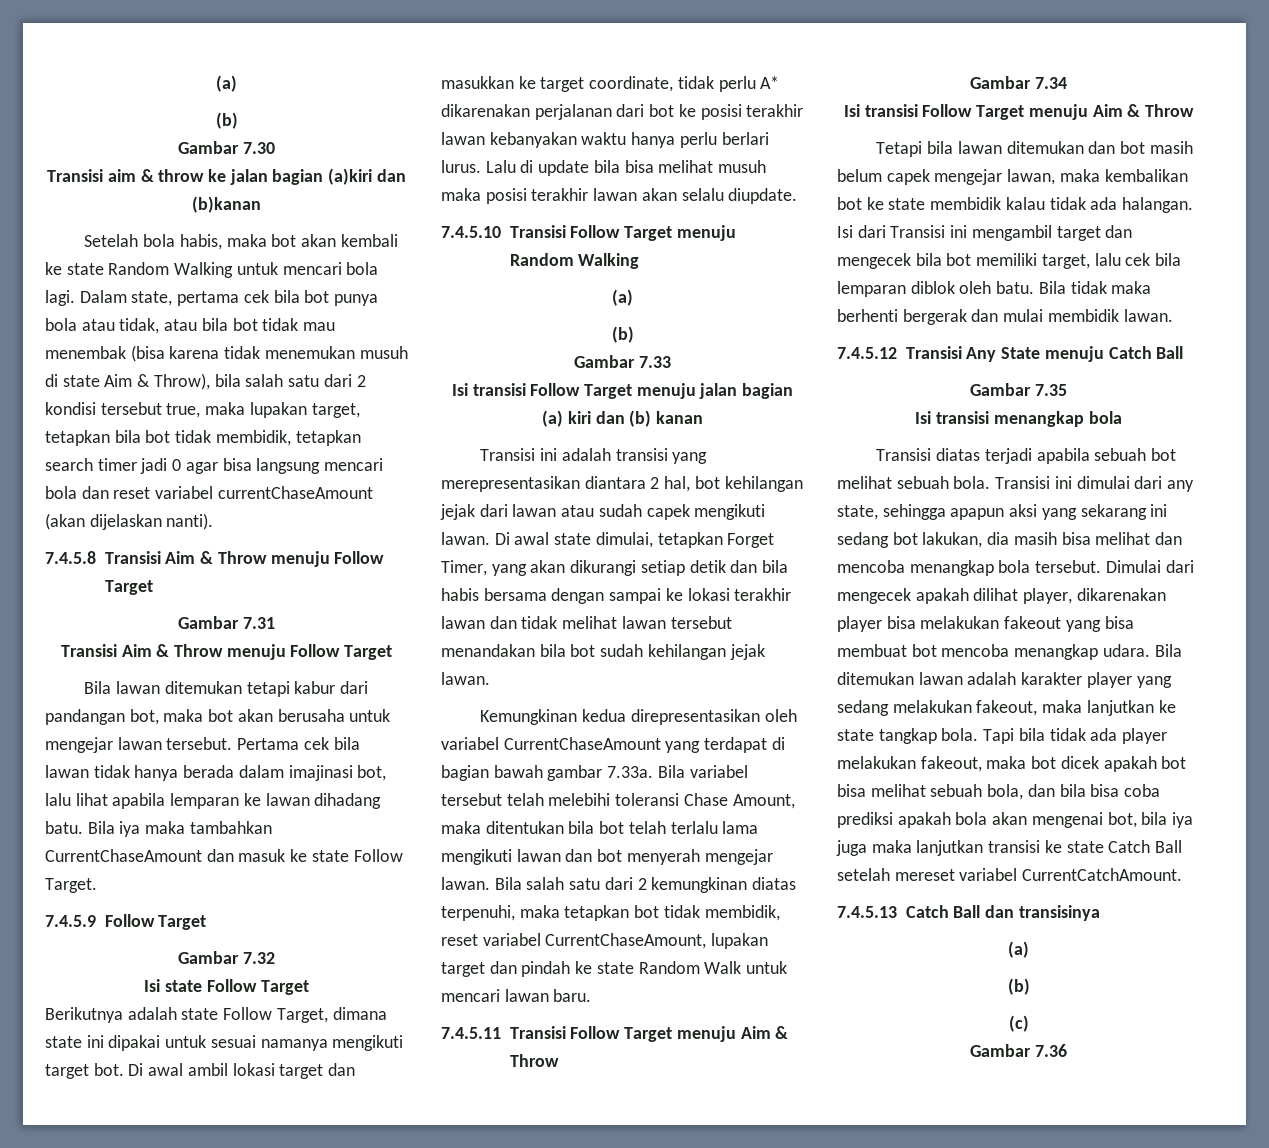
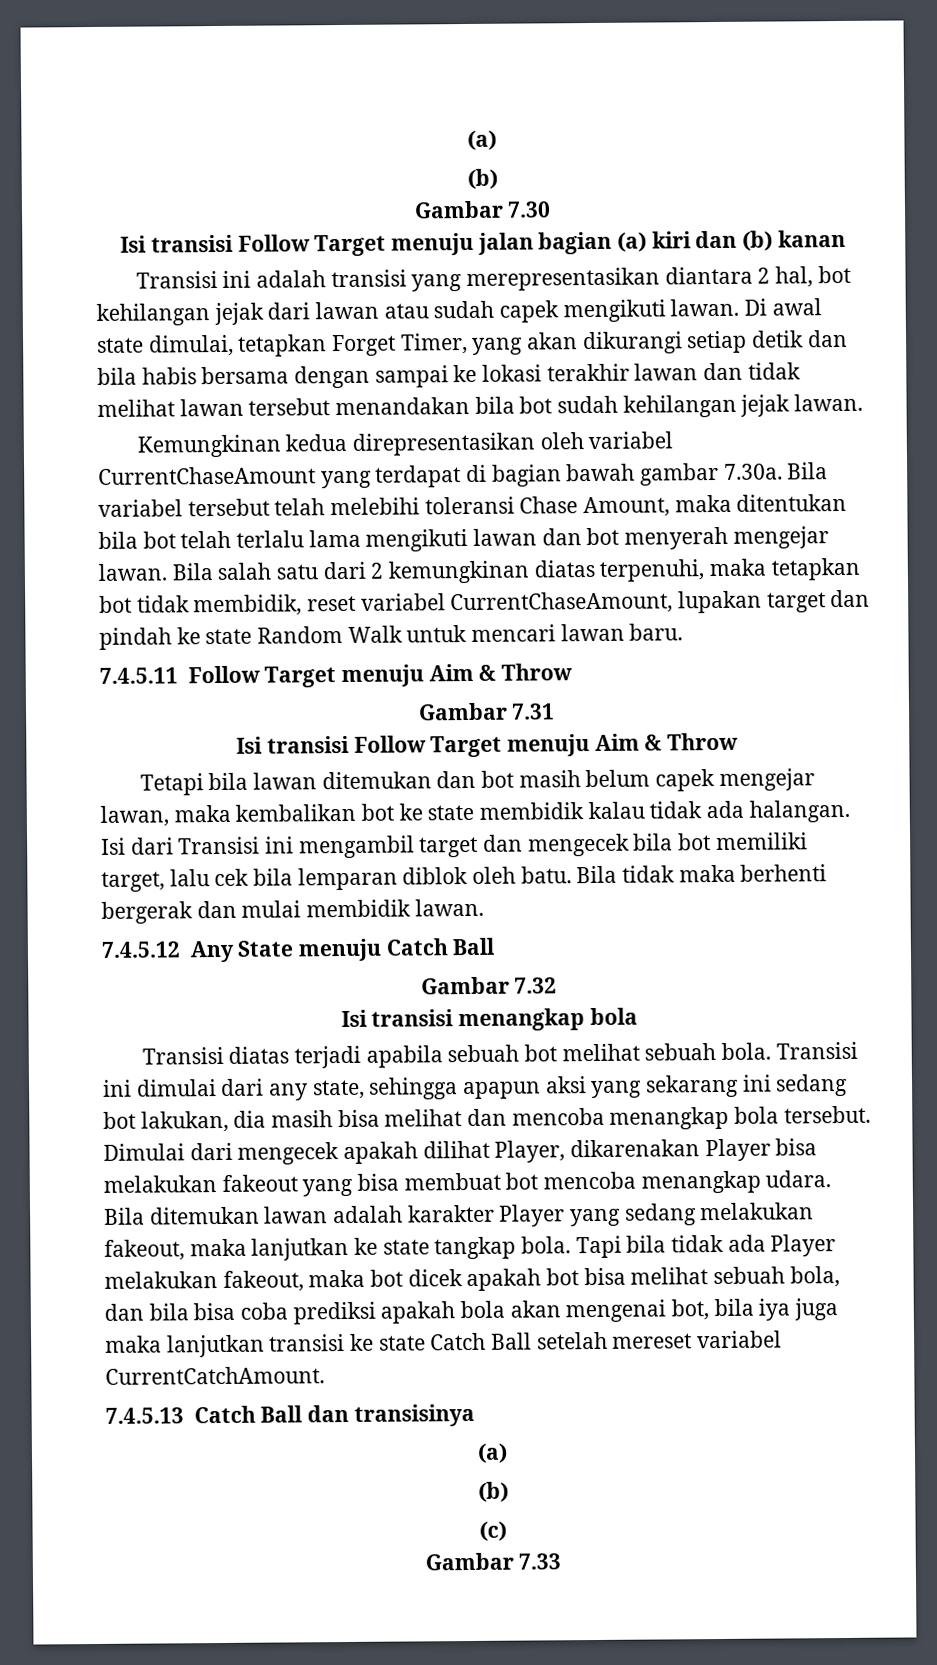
- Transisi aim & throw ke jalan bagian (a)kiri dan (b)kanan
- Setelah bola habis, maka bot akan kembali ke state Random Walking untuk mencari bola lagi. Dalam state, pertama cek bila bot punya bola atau tidak, atau bila bot tidak mau menembak (bisa karena tidak menemukan musuh di state Aim & Throw), bila salah satu dari 2 kondisi tersebut true, maka lupakan target, tetapkan bila bot tidak membidik, tetapkan search timer jadi 0 agar bisa langsung mencari bola dan reset variabel currentChaseAmount (akan dijelaskan nanti).
- 7.4.5.8 Transisi Aim & Throw menuju Follow Target
- Gambar 7.31
- Transisi Aim & Throw menuju Follow Target
- Bila lawan ditemukan tetapi kabur dari pandangan bot, maka bot akan berusaha untuk mengejar lawan tersebut. Pertama cek bila lawan tidak hanya berada dalam imajinasi bot, lalu lihat apabila lemparan ke lawan dihadang batu. Bila iya maka tambahkan CurrentChaseAmount dan masuk ke state Follow Target.
- 7.4.5.9 Follow Target
- Gambar 7.32
- Isi state Follow Target
- Berikutnya adalah state Follow Target, dimana state ini dipakai untuk sesuai namanya mengikuti target bot. Di awal ambil lokasi target dan masukkan ke target coordinate, tidak perlu A* dikarenakan perjalanan dari bot ke posisi terakhir lawan kebanyakan waktu hanya perlu berlari lurus. Lalu di update bila bisa melihat musuh maka posisi terakhir lawan akan selalu diupdate.
- 7.4.5.10 Transisi Follow Target menuju Random Walking
- (a)
- (b)
- Gambar 7.33
- Kemungkinan kedua direpresentasikan oleh variabel CurrentChaseAmount yang terdapat di bagian bawah gambar 7.33a. Bila variabel tersebut telah melebihi toleransi Chase Amount, maka ditentukan bila bot telah terlalu lama mengikuti lawan dan bot menyerah mengejar lawan.
+ Kemungkinan kedua direpresentasikan oleh variabel CurrentChaseAmount yang terdapat di bagian bawah gambar 7.30a. Bila variabel tersebut telah melebihi toleransi Chase Amount, maka ditentukan bila bot telah terlalu lama mengikuti lawan dan bot menyerah mengejar lawan.
- 7.4.5.11 Transisi Follow Target menuju Aim & Throw
+ 7.4.5.11 Follow Target menuju Aim & Throw
- Gambar 7.34
+ Gambar 7.31
- 7.4.5.12 Transisi Any State menuju Catch Ball
+ 7.4.5.12 Any State menuju Catch Ball
- Gambar 7.35
+ Gambar 7.32
- Dimulai dari mengecek apakah dilihat player, dikarenakan player bisa melakukan fakeout yang bisa membuat bot mencoba menangkap udara.
+ Dimulai dari mengecek apakah dilihat Player, dikarenakan Player bisa melakukan fakeout yang bisa membuat bot mencoba menangkap udara.
- Bila ditemukan lawan adalah karakter player yang sedang melakukan fakeout, maka lanjutkan ke state tangkap bola.
+ Bila ditemukan lawan adalah karakter Player yang sedang melakukan fakeout, maka lanjutkan ke state tangkap bola.
- Tapi bila tidak ada player melakukan fakeout, maka bot dicek apakah bot bisa melihat sebuah bola, dan bila bisa coba prediksi apakah bola akan mengenai bot, bila iya juga maka lanjutkan transisi ke state Catch Ball setelah mereset variabel CurrentCatchAmount.
+ Tapi bila tidak ada Player melakukan fakeout, maka bot dicek apakah bot bisa melihat sebuah bola, dan bila bisa coba prediksi apakah bola akan mengenai bot, bila iya juga maka lanjutkan transisi ke state Catch Ball setelah mereset variabel CurrentCatchAmount.
- Gambar 7.36
+ Gambar 7.33

